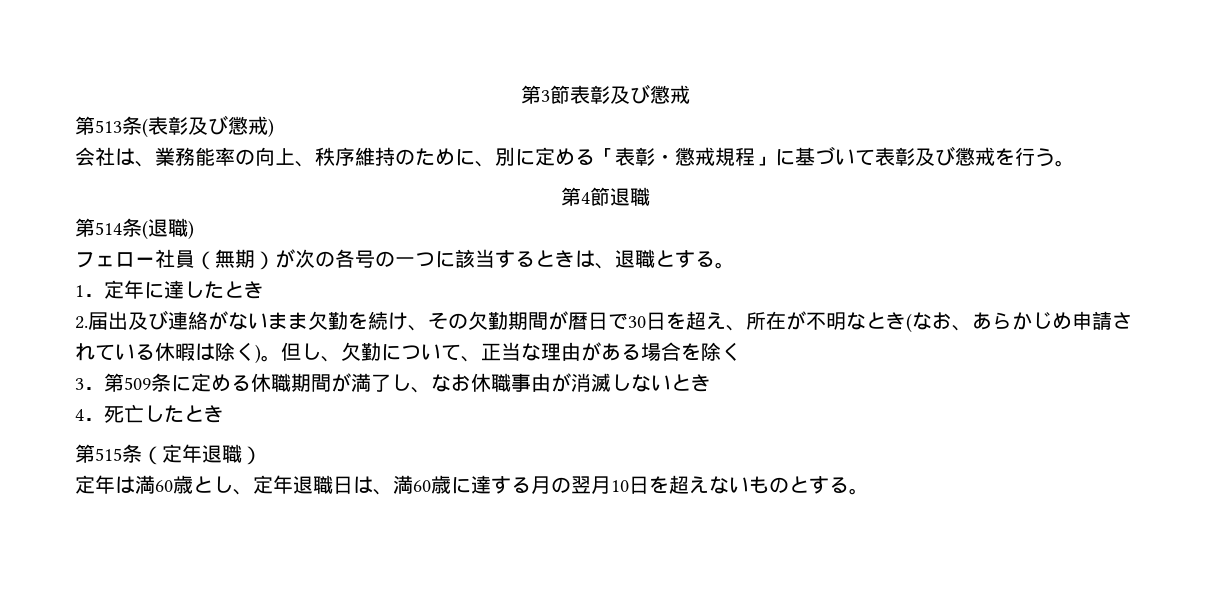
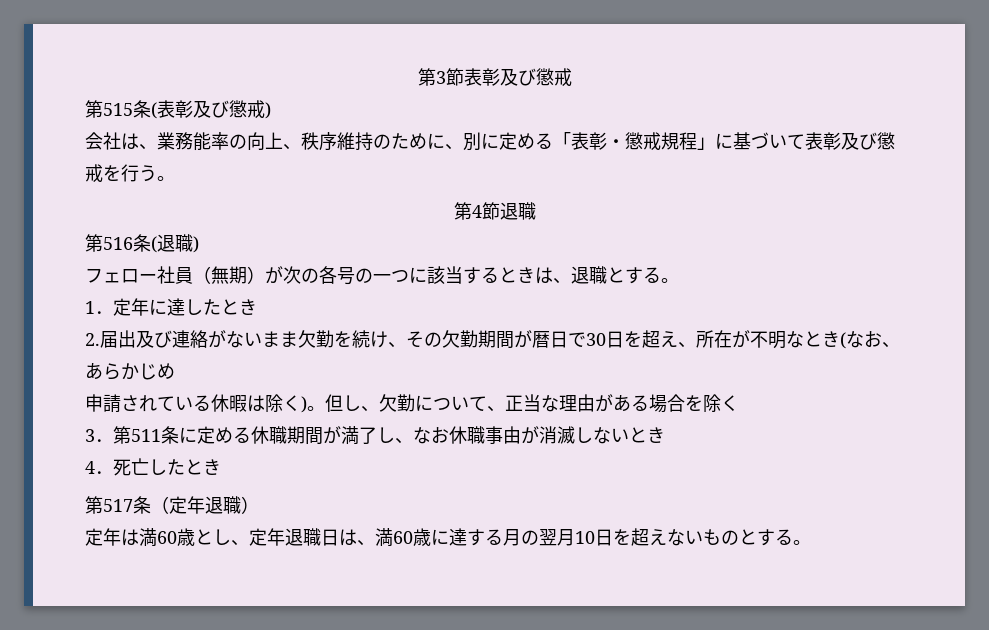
- 第513条(表彰及び懲戒)
+ 第515条(表彰及び懲戒)
- 第514条(退職)
+ 第516条(退職)
- 2.届出及び連絡がないまま欠勤を続け、その欠勤期間が暦日で30日を超え、所在が不明なとき(なお、あらかじめ申請されている休暇は除く)。
+ 2.届出及び連絡がないまま欠勤を続け、その欠勤期間が暦日で30日を超え、所在が不明なとき(なお、あらかじめ
+ 申請されている休暇は除く)。
- 3．第509条に定める休職期間が満了し、なお休職事由が消滅しないとき
+ 3．第511条に定める休職期間が満了し、なお休職事由が消滅しないとき
- 第515条（定年退職）
+ 第517条（定年退職）

